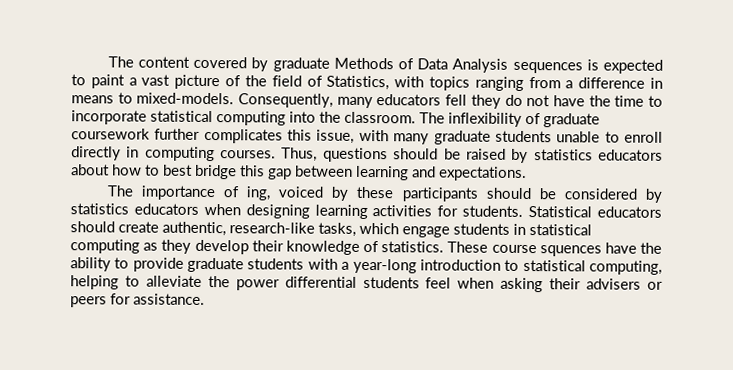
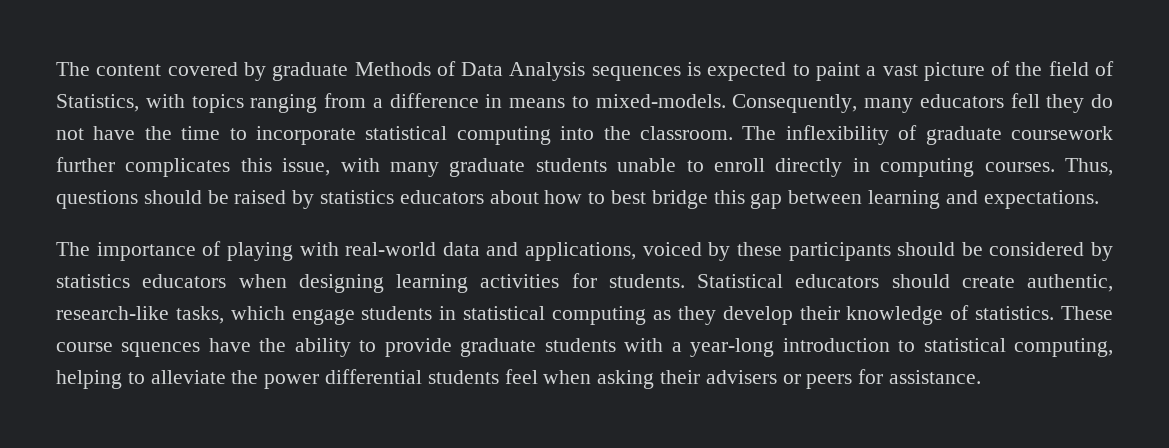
- The importance of ing, voiced by these participants should be considered by statistics educators when designing learning activities for students.
+ The importance of playing with real-world data and applications, voiced by these participants should be considered by statistics educators when designing learning activities for students.

